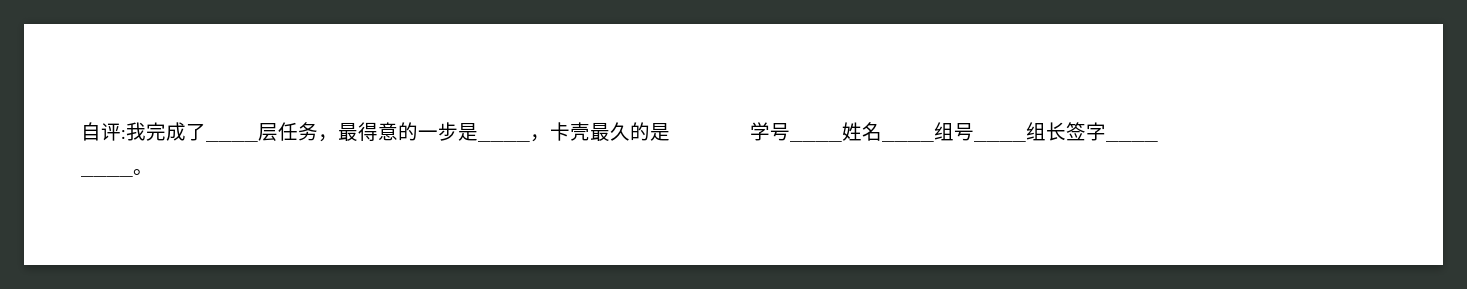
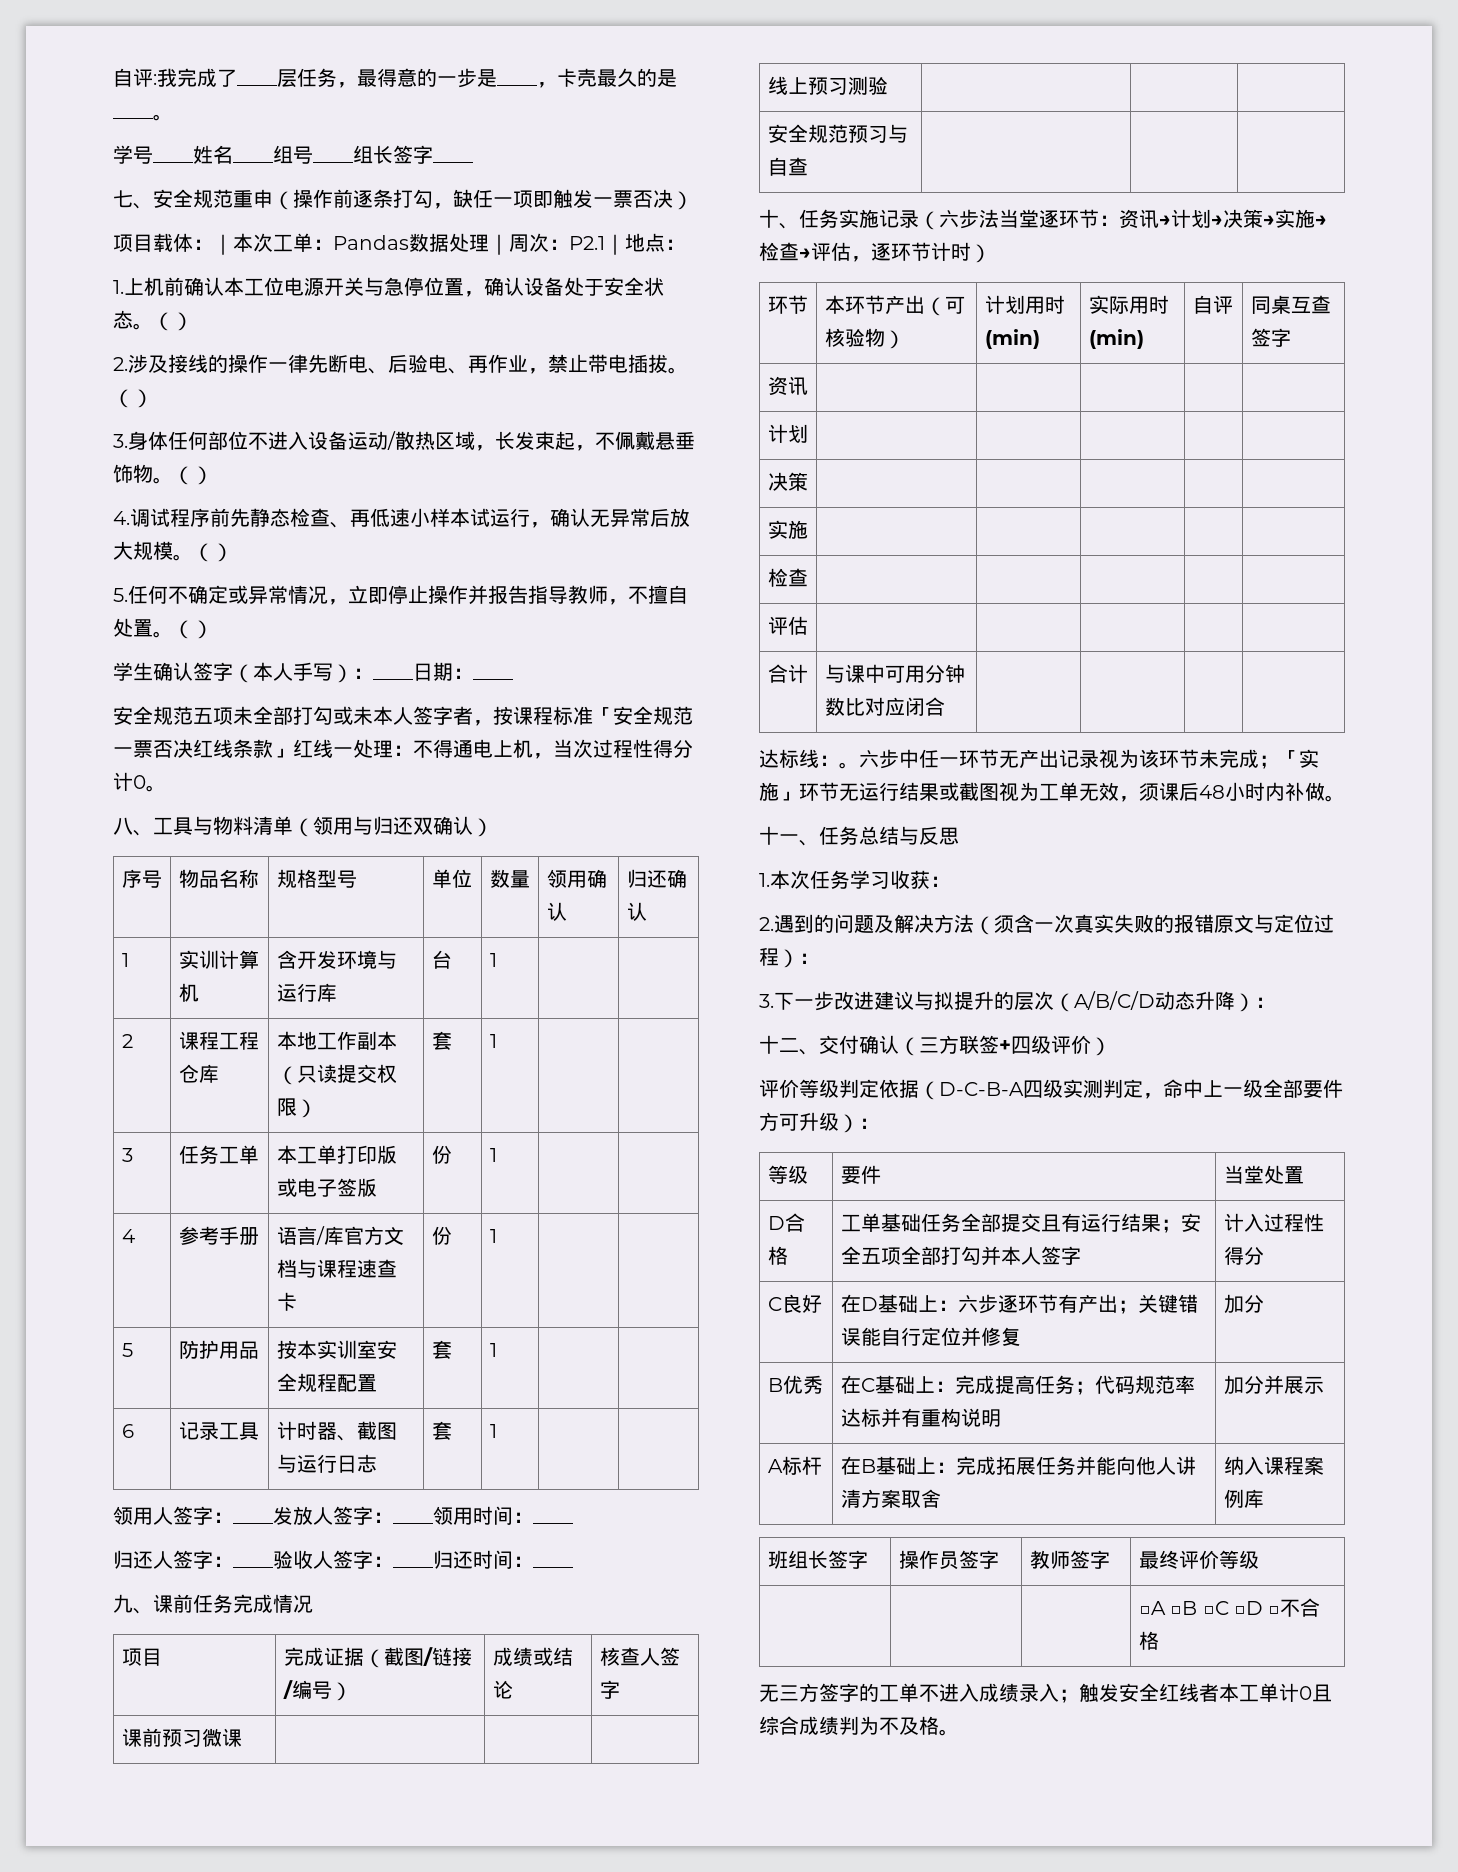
+ 七、安全规范重申（操作前逐条打勾，缺任一项即触发一票否决）
+ 项目载体：｜本次工单：Pandas数据处理｜周次：P2.1｜地点：
+ 1.上机前确认本工位电源开关与急停位置，确认设备处于安全状态。（）
+ 2.涉及接线的操作一律先断电、后验电、再作业，禁止带电插拔。（）
+ 3.身体任何部位不进入设备运动/散热区域，长发束起，不佩戴悬垂饰物。（）
+ 4.调试程序前先静态检查、再低速小样本试运行，确认无异常后放大规模。（）
+ 5.任何不确定或异常情况，立即停止操作并报告指导教师，不擅自处置。（）
+ 学生确认签字（本人手写）：____日期：____
+ 安全规范五项未全部打勾或未本人签字者，按课程标准「安全规范一票否决红线条款」红线一处理：不得通电上机，当次过程性得分计0。
+ 八、工具与物料清单（领用与归还双确认）
+ 序号 | 物品名称 | 规格型号 | 单位 | 数量 | 领用确认 | 归还确认
+ 1 | 实训计算机 | 含开发环境与运行库 | 台 | 1 | |
+ 2 | 课程工程仓库 | 本地工作副本（只读提交权限） | 套 | 1 | |
+ 3 | 任务工单 | 本工单打印版或电子签版 | 份 | 1 | |
+ 4 | 参考手册 | 语言/库官方文档与课程速查卡 | 份 | 1 | |
+ 5 | 防护用品 | 按本实训室安全规程配置 | 套 | 1 | |
+ 6 | 记录工具 | 计时器、截图与运行日志 | 套 | 1 | |
+ 领用人签字：____发放人签字：____领用时间：____
+ 归还人签字：____验收人签字：____归还时间：____
+ 九、课前任务完成情况
+ 项目 | 完成证据（截图/链接/编号） | 成绩或结论 | 核查人签字
+ 课前预习微课 | | |
+ 线上预习测验 | | |
+ 安全规范预习与自查 | | |
+ 十、任务实施记录（六步法当堂逐环节：资讯→计划→决策→实施→检查→评估，逐环节计时）
+ 环节 | 本环节产出（可核验物） | 计划用时(min) | 实际用时(min) | 自评 | 同桌互查签字
+ 资讯 | | | | |
+ 计划 | | | | |
+ 决策 | | | | |
+ 实施 | | | | |
+ 检查 | | | | |
+ 评估 | | | | |
+ 合计 | 与课中可用分钟数比对应闭合 | | | |
+ 达标线：。六步中任一环节无产出记录视为该环节未完成；「实施」环节无运行结果或截图视为工单无效，须课后48小时内补做。
+ 十一、任务总结与反思
+ 1.本次任务学习收获：
+ 2.遇到的问题及解决方法（须含一次真实失败的报错原文与定位过程）：
+ 3.下一步改进建议与拟提升的层次（A/B/C/D动态升降）：
+ 十二、交付确认（三方联签+四级评价）
+ 评价等级判定依据（D-C-B-A四级实测判定，命中上一级全部要件方可升级）：
+ 等级 | 要件 | 当堂处置
+ D合格 | 工单基础任务全部提交且有运行结果；安全五项全部打勾并本人签字 | 计入过程性得分
+ C良好 | 在D基础上：六步逐环节有产出；关键错误能自行定位并修复 | 加分
+ B优秀 | 在C基础上：完成提高任务；代码规范率达标并有重构说明 | 加分并展示
+ A标杆 | 在B基础上：完成拓展任务并能向他人讲清方案取舍 | 纳入课程案例库
+ 班组长签字 | 操作员签字 | 教师签字 | 最终评价等级
+ | | | □A □B □C □D □不合格
+ 无三方签字的工单不进入成绩录入；触发安全红线者本工单计0且综合成绩判为不及格。

